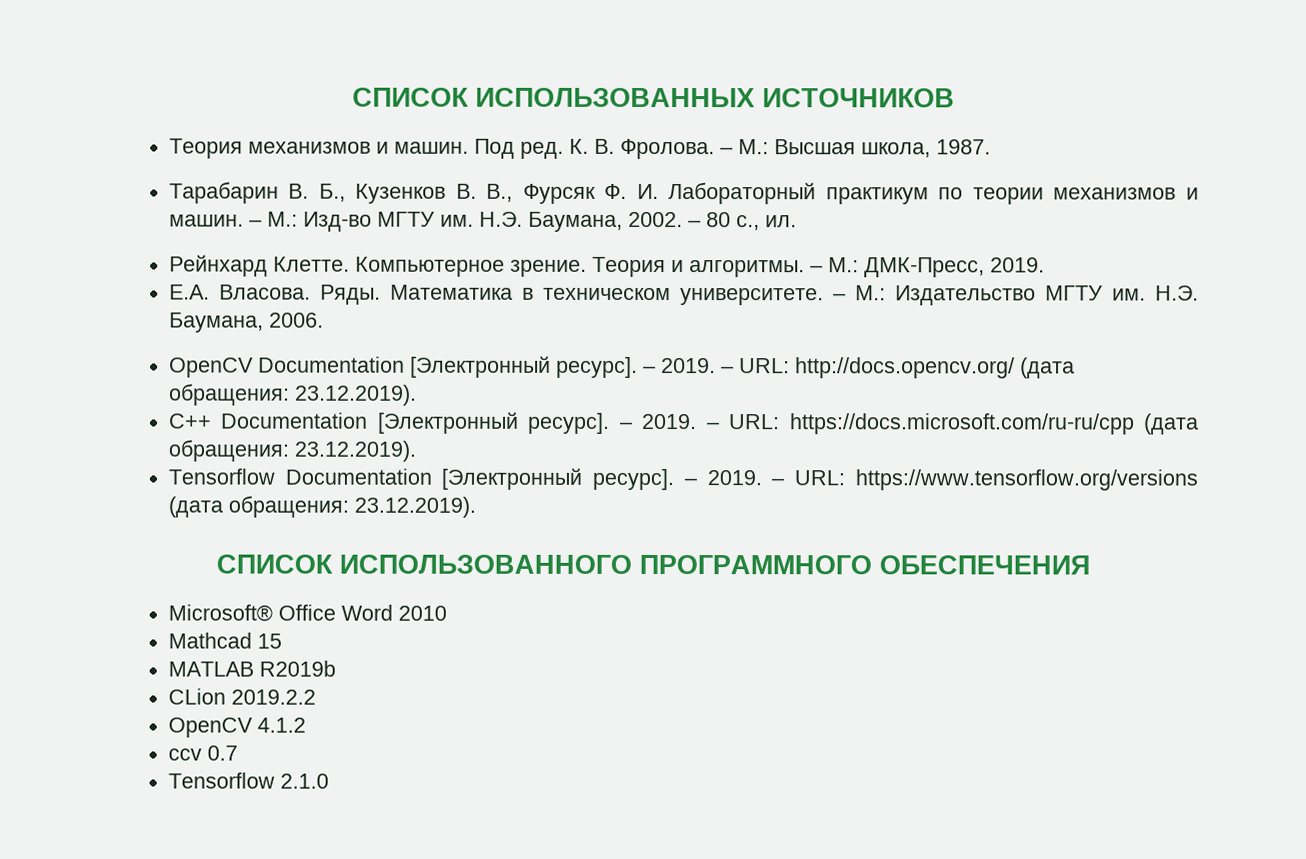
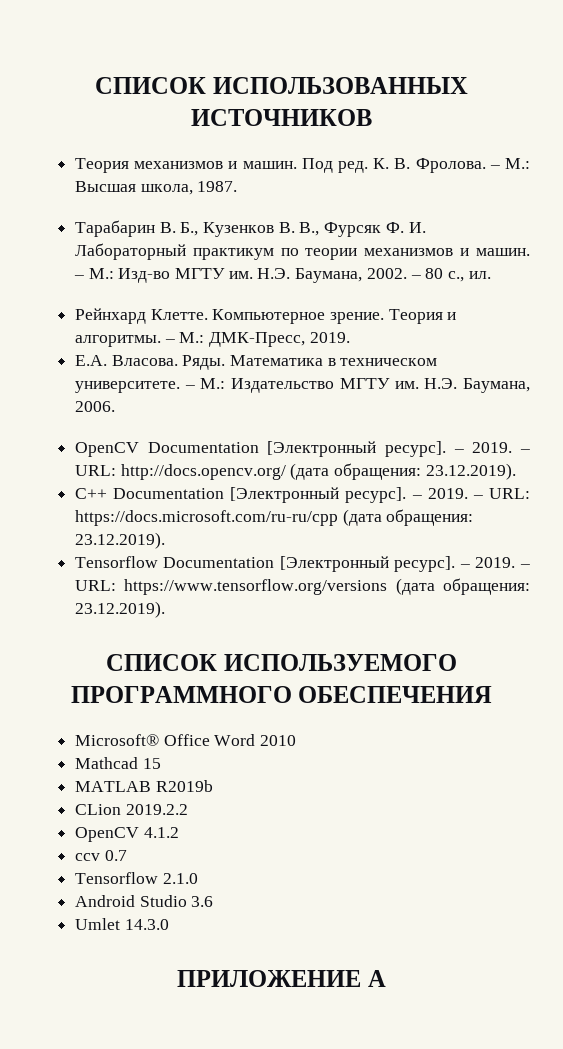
- СПИСОК ИСПОЛЬЗОВАННОГО ПРОГРАММНОГО ОБЕСПЕЧЕНИЯ
+ СПИСОК ИСПОЛЬЗУЕМОГО ПРОГРАММНОГО ОБЕСПЕЧЕНИЯ
+ Android Studio 3.6
+ Umlet 14.3.0
+ ПРИЛОЖЕНИЕ А

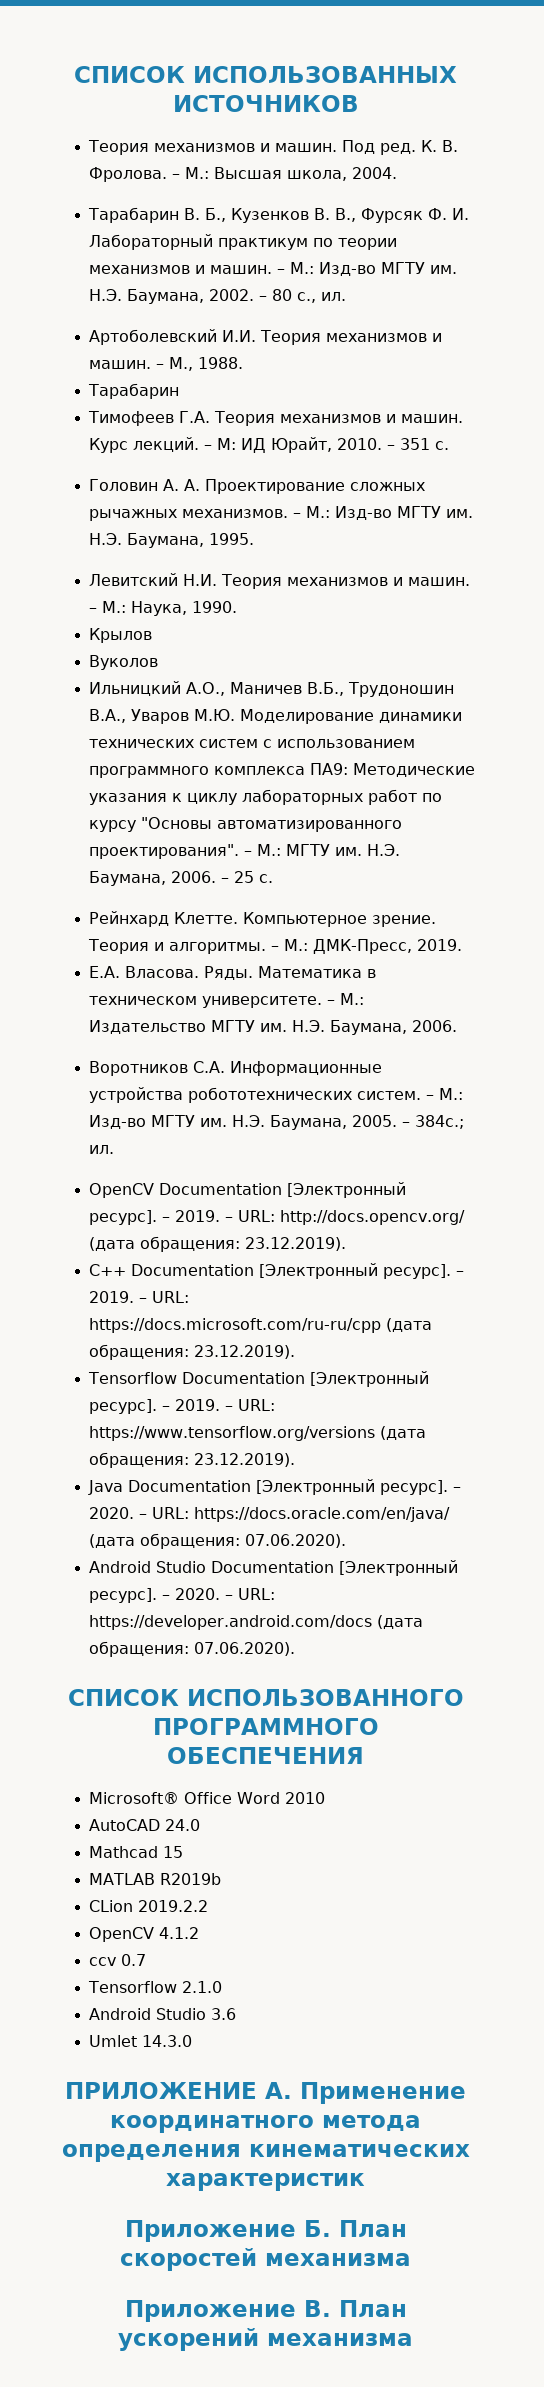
- – М.: Высшая школа, 1987.
+ – М.: Высшая школа, 2004.
+ Артоболевский И.И. Теория механизмов и машин. – М., 1988.
+ Тарабарин
+ Тимофеев Г.А. Теория механизмов и машин. Курс лекций. – М: ИД Юрайт, 2010. – 351 с.
+ Головин А. А. Проектирование сложных рычажных механизмов. – М.: Изд-во МГТУ им. Н.Э. Баумана, 1995.
+ Левитский Н.И. Теория механизмов и машин. – М.: Наука, 1990.
+ Крылов
+ Вуколов
+ Ильницкий А.О., Маничев В.Б., Трудоношин В.А., Уваров М.Ю. Моделирование динамики технических систем с использованием программного комплекса ПА9: Методические указания к циклу лабораторных работ по курсу "Основы автоматизированного проектирования". – М.: МГТУ им. Н.Э. Баумана, 2006. – 25 с.
+ Воротников С.А. Информационные устройства робототехнических систем. – М.: Изд-во МГТУ им. Н.Э. Баумана, 2005. – 384с.; ил.
- СПИСОК ИСПОЛЬЗУЕМОГО ПРОГРАММНОГО ОБЕСПЕЧЕНИЯ
+ Java Documentation [Электронный ресурс]. – 2020. – URL: https://docs.oracle.com/en/java/ (дата обращения: 07.06.2020).
+ Android Studio Documentation [Электронный ресурс]. – 2020. – URL: https://developer.android.com/docs (дата обращения: 07.06.2020).
+ СПИСОК ИСПОЛЬЗОВАННОГО ПРОГРАММНОГО ОБЕСПЕЧЕНИЯ
+ AutoCAD 24.0
- ПРИЛОЖЕНИЕ А
+ ПРИЛОЖЕНИЕ А. Применение координатного метода определения кинематических характеристик
+ Приложение Б. План скоростей механизма
+ Приложение В. План ускорений механизма

